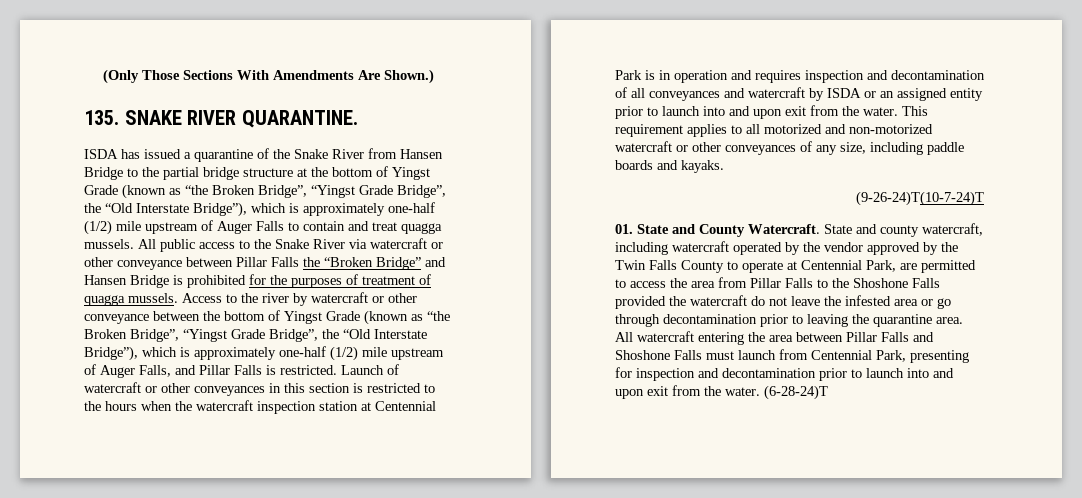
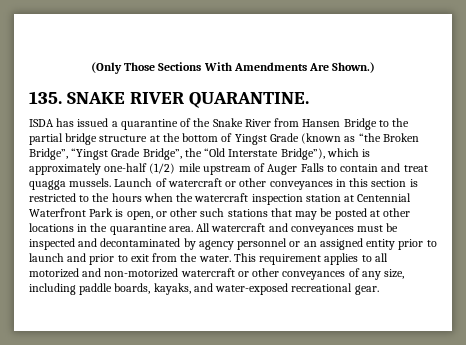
- All public access to the Snake River via watercraft or other conveyance between Pillar Falls the “Broken Bridge” and Hansen Bridge is prohibited for the purposes of treatment of quagga mussels. Access to the river by watercraft or other conveyance between the bottom of Yingst Grade (known as “the Broken Bridge”, “Yingst Grade Bridge”, the “Old Interstate Bridge”), which is approximately one-half (1/2) mile upstream of Auger Falls, and Pillar Falls is restricted.
- Launch of watercraft or other conveyances in this section is restricted to the hours when the watercraft inspection station at Centennial Park is in operation and requires inspection and decontamination of all conveyances and watercraft by ISDA or an assigned entity prior to launch into and upon exit from the water.
+ Launch of watercraft or other conveyances in this section is restricted to the hours when the watercraft inspection station at Centennial Waterfront Park is open, or other such stations that may be posted at other locations in the quarantine area. All watercraft and conveyances must be inspected and decontaminated by agency personnel or an assigned entity prior to launch and prior to exit from the water.
- This requirement applies to all motorized and non-motorized watercraft or other conveyances of any size, including paddle boards and kayaks.
- (9-26-24)T(10-7-24)T
- 01. State and County Watercraft. State and county watercraft, including watercraft operated by the vendor approved by the Twin Falls County to operate at Centennial Park, are permitted to access the area from Pillar Falls to the Shoshone Falls provided the watercraft do not leave the infested area or go through decontamination prior to leaving the quarantine area. All watercraft entering the area between Pillar Falls and Shoshone Falls must launch from Centennial Park, presenting for inspection and decontamination prior to launch into and upon exit from the water. (6-28-24)T
+ This requirement applies to all motorized and non-motorized watercraft or other conveyances of any size, including paddle boards, kayaks, and water-exposed recreational gear.

